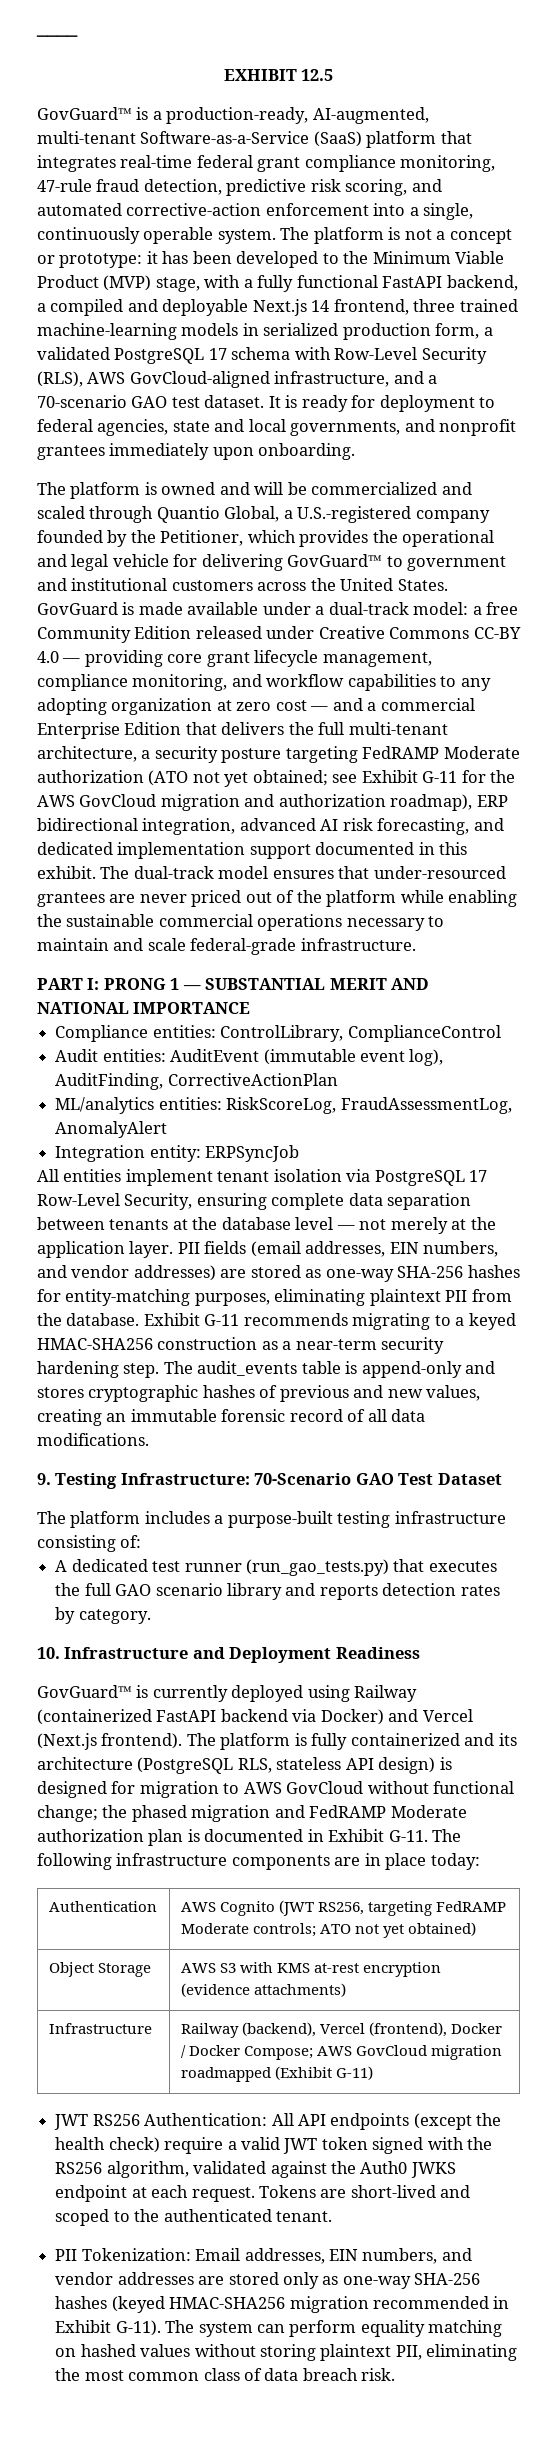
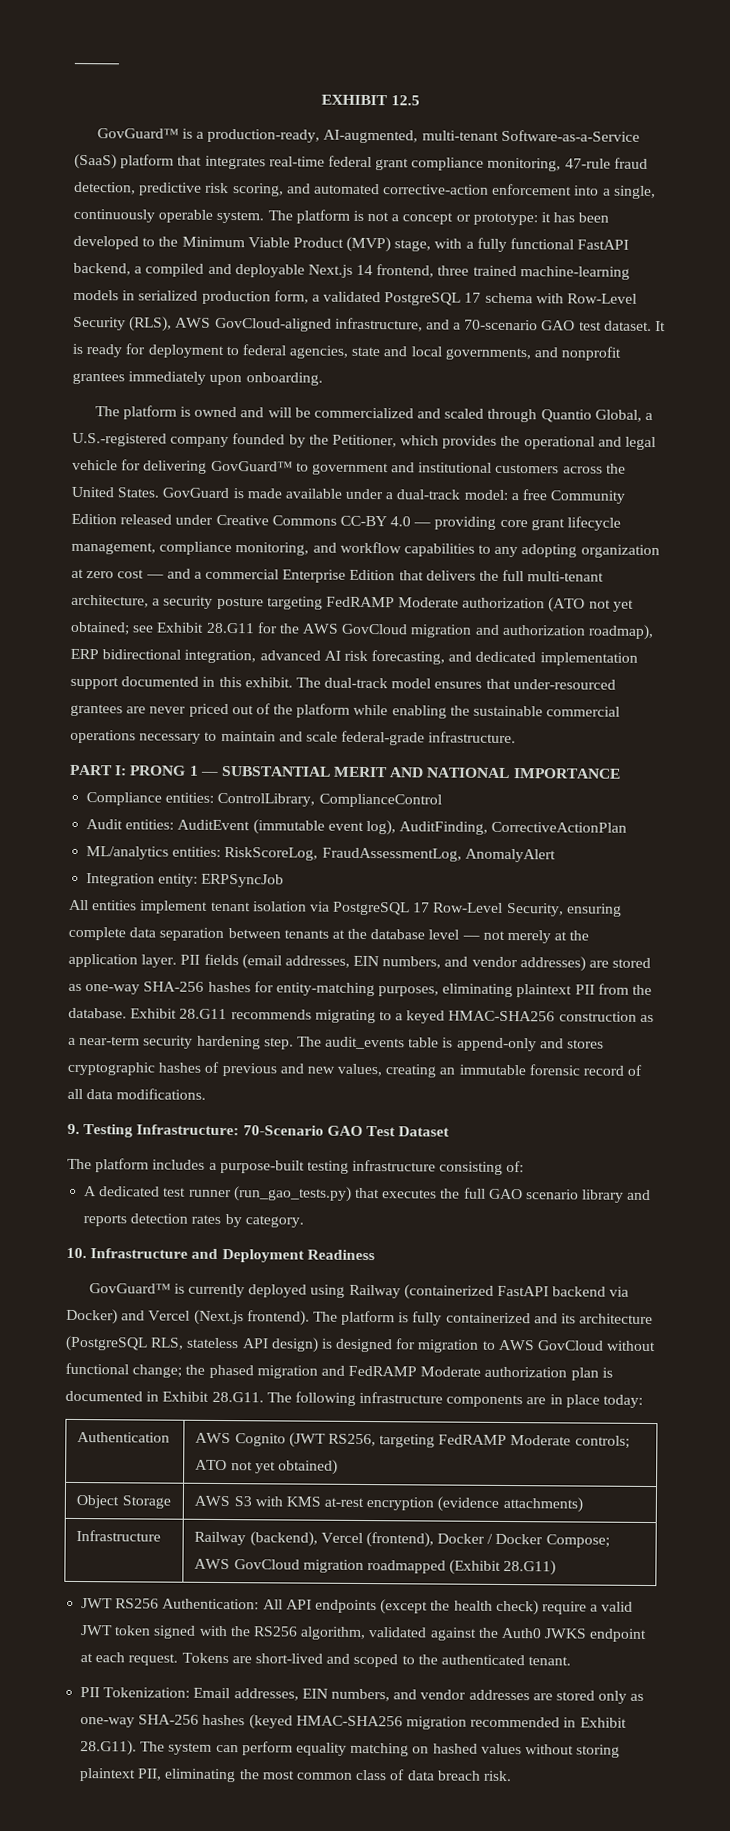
- see Exhibit G-11 for the AWS GovCloud migration and authorization roadmap), ERP bidirectional integration, advanced AI risk forecasting, and dedicated implementation support documented in this exhibit.
+ see Exhibit 28.G11 for the AWS GovCloud migration and authorization roadmap), ERP bidirectional integration, advanced AI risk forecasting, and dedicated implementation support documented in this exhibit.
- Exhibit G-11 recommends migrating to a keyed HMAC-SHA256 construction as a near-term security hardening step.
+ Exhibit 28.G11 recommends migrating to a keyed HMAC-SHA256 construction as a near-term security hardening step.
- The platform is fully containerized and its architecture (PostgreSQL RLS, stateless API design) is designed for migration to AWS GovCloud without functional change; the phased migration and FedRAMP Moderate authorization plan is documented in Exhibit G-11. The following infrastructure components are in place today:
+ The platform is fully containerized and its architecture (PostgreSQL RLS, stateless API design) is designed for migration to AWS GovCloud without functional change; the phased migration and FedRAMP Moderate authorization plan is documented in Exhibit 28.G11. The following infrastructure components are in place today:
- Infrastructure | Railway (backend), Vercel (frontend), Docker / Docker Compose; AWS GovCloud migration roadmapped (Exhibit G-11)
+ Infrastructure | Railway (backend), Vercel (frontend), Docker / Docker Compose; AWS GovCloud migration roadmapped (Exhibit 28.G11)
- PII Tokenization: Email addresses, EIN numbers, and vendor addresses are stored only as one-way SHA-256 hashes (keyed HMAC-SHA256 migration recommended in Exhibit G-11). The system can perform equality matching on hashed values without storing plaintext PII, eliminating the most common class of data breach risk.
+ PII Tokenization: Email addresses, EIN numbers, and vendor addresses are stored only as one-way SHA-256 hashes (keyed HMAC-SHA256 migration recommended in Exhibit 28.G11). The system can perform equality matching on hashed values without storing plaintext PII, eliminating the most common class of data breach risk.

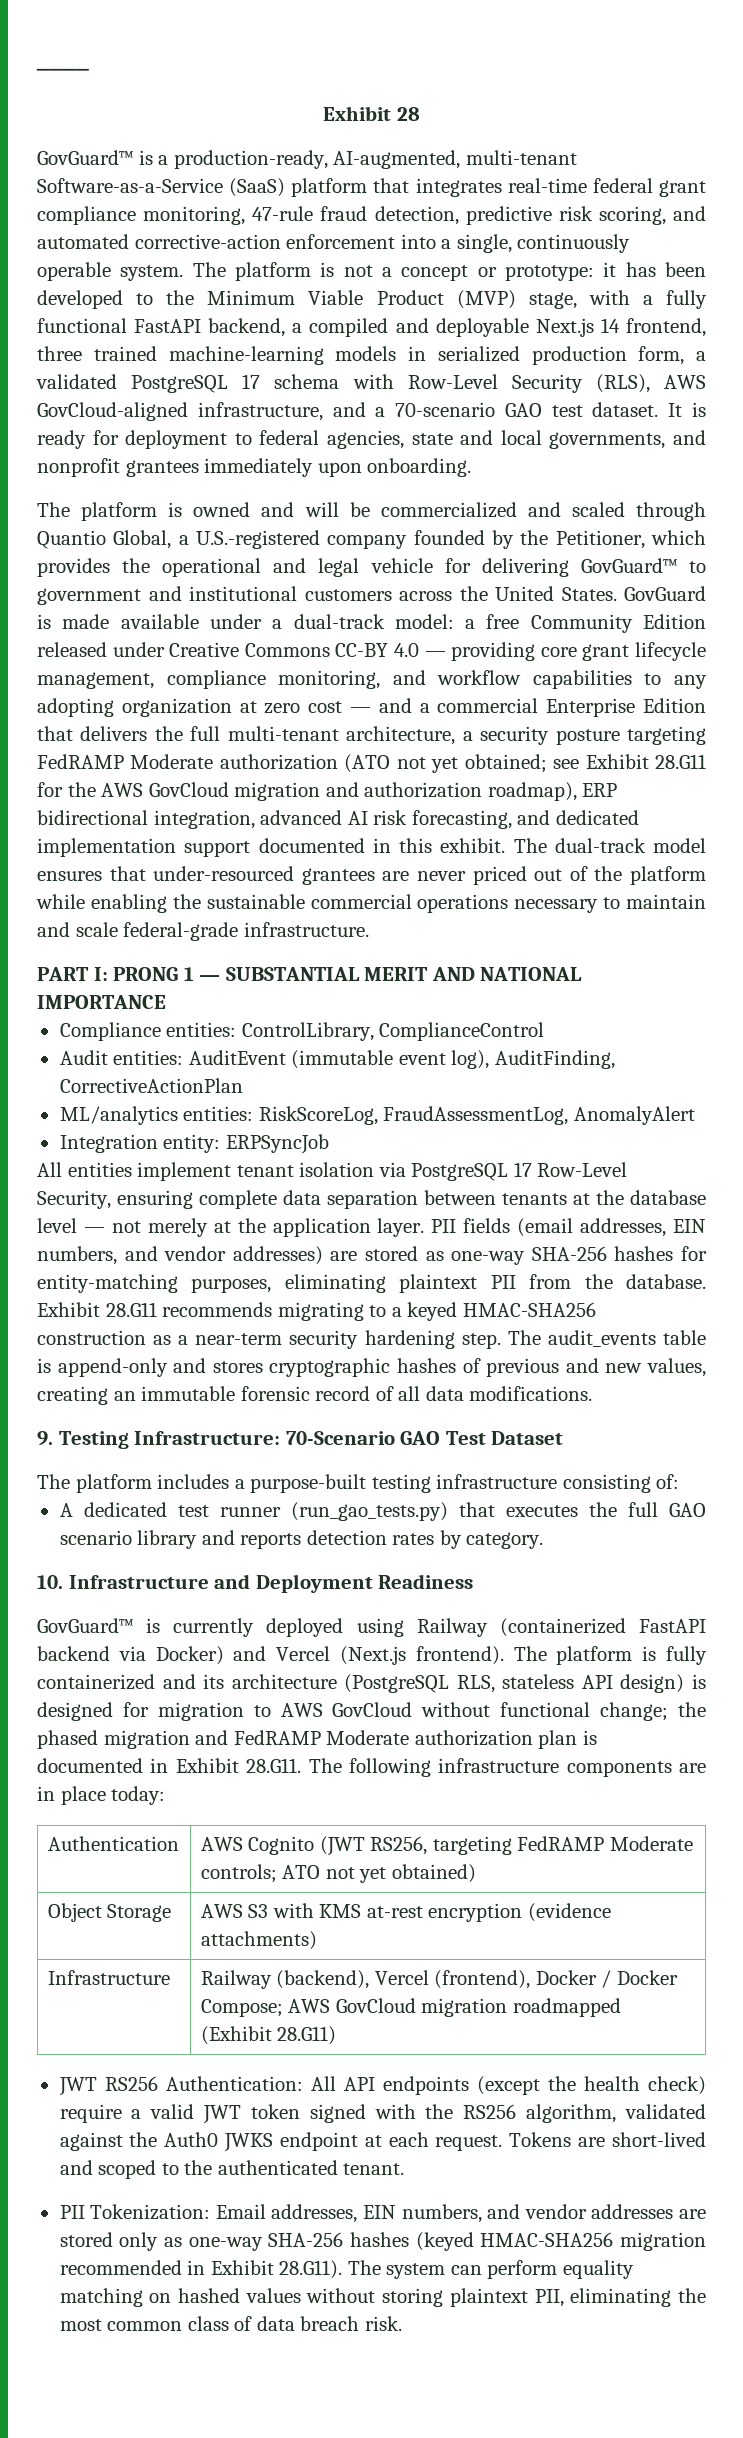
- EXHIBIT 12.5
+ Exhibit 28

